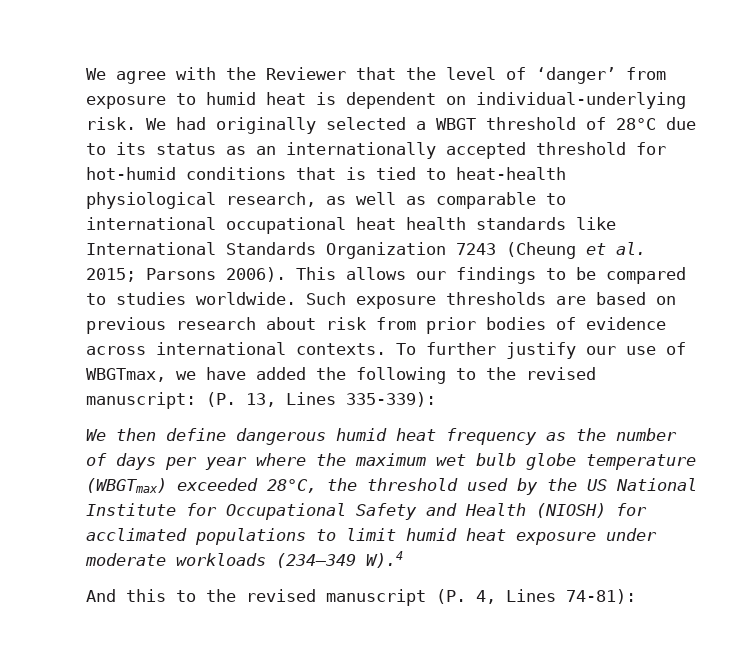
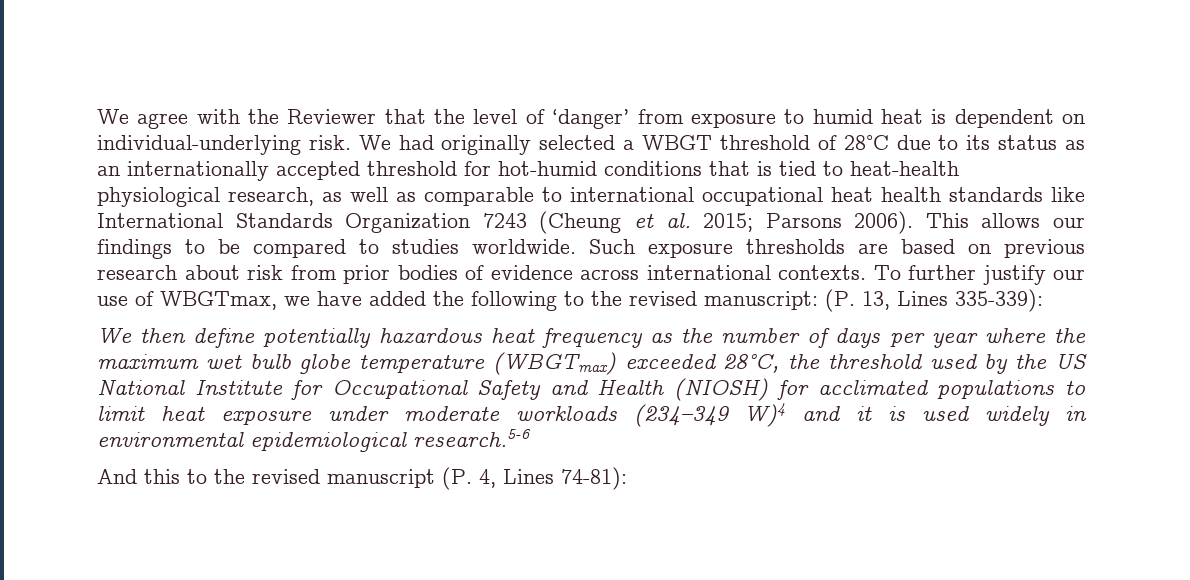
- We then define dangerous humid heat frequency as the number of days per year where the maximum wet bulb globe temperature (WBGTmax) exceeded 28°C, the threshold used by the US National Institute for Occupational Safety and Health (NIOSH) for acclimated populations to limit humid heat exposure under moderate workloads (234–349 W).4
+ We then define potentially hazardous heat frequency as the number of days per year where the maximum wet bulb globe temperature (WBGTmax) exceeded 28°C, the threshold used by the US National Institute for Occupational Safety and Health (NIOSH) for acclimated populations to limit heat exposure under moderate workloads (234–349 W)4 and it is used widely in environmental epidemiological research.5-6

